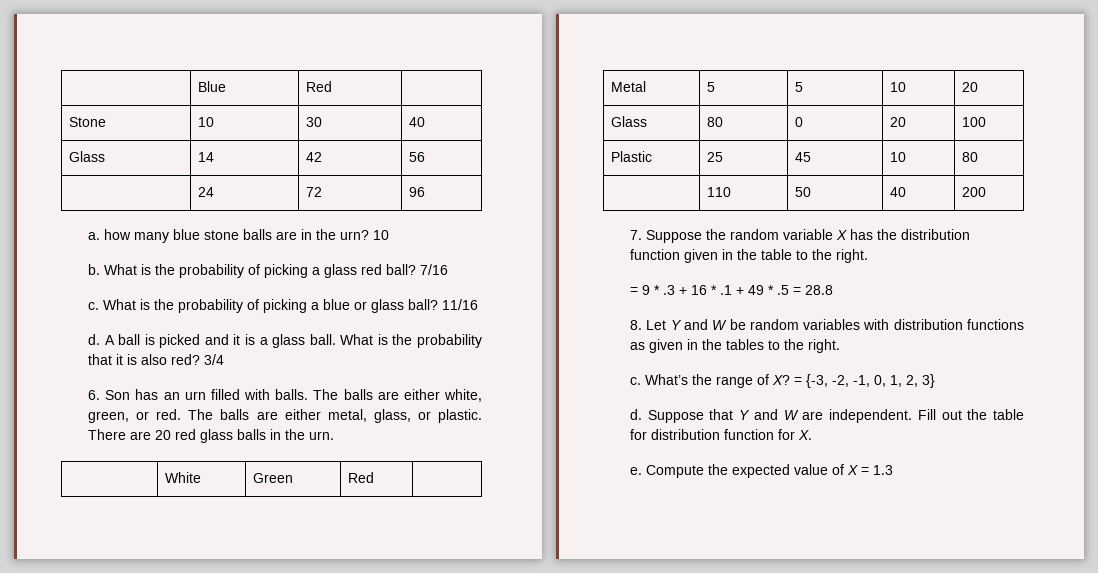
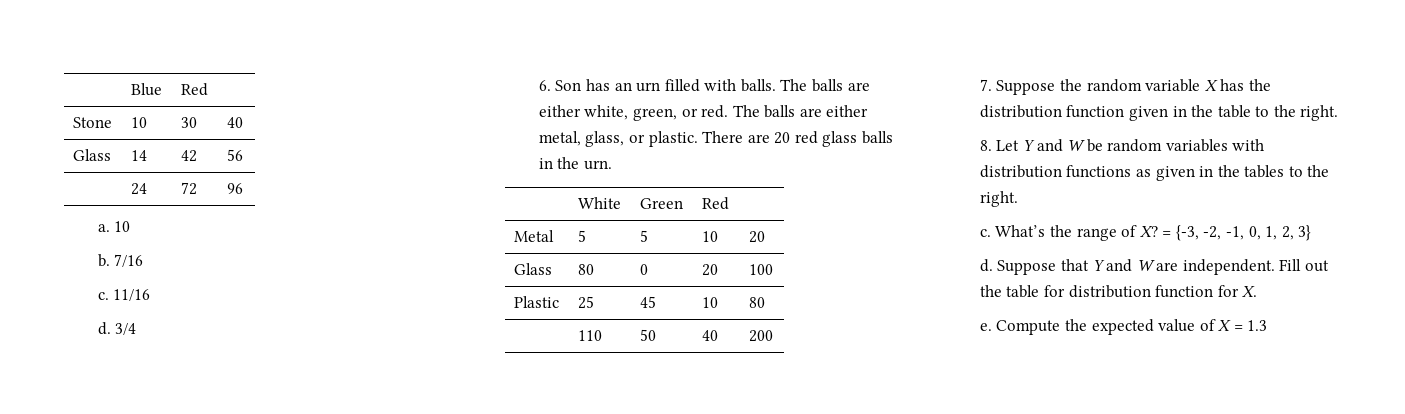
- a. how many blue stone balls are in the urn? 10
- b. What is the probability of picking a glass red ball? 7/16
- c. What is the probability of picking a blue or glass ball? 11/16
- d. A ball is picked and it is a glass ball. What is the probability that it is also red?
+ a. 10
+ b. 7/16
+ c. 11/16
+ d.
- = 9 * .3 + 16 * .1 + 49 * .5 = 28.8

